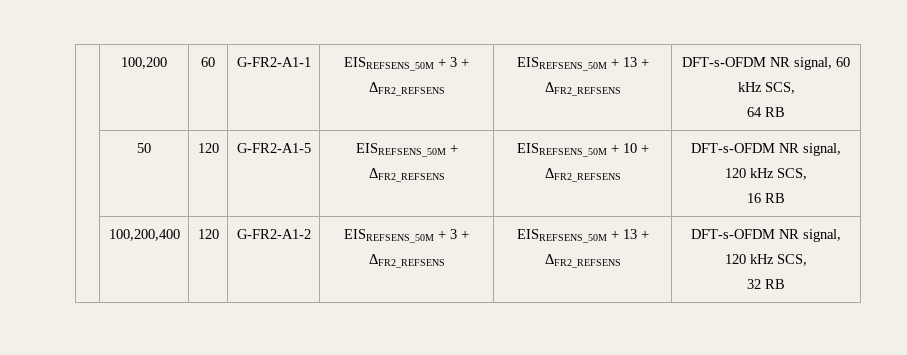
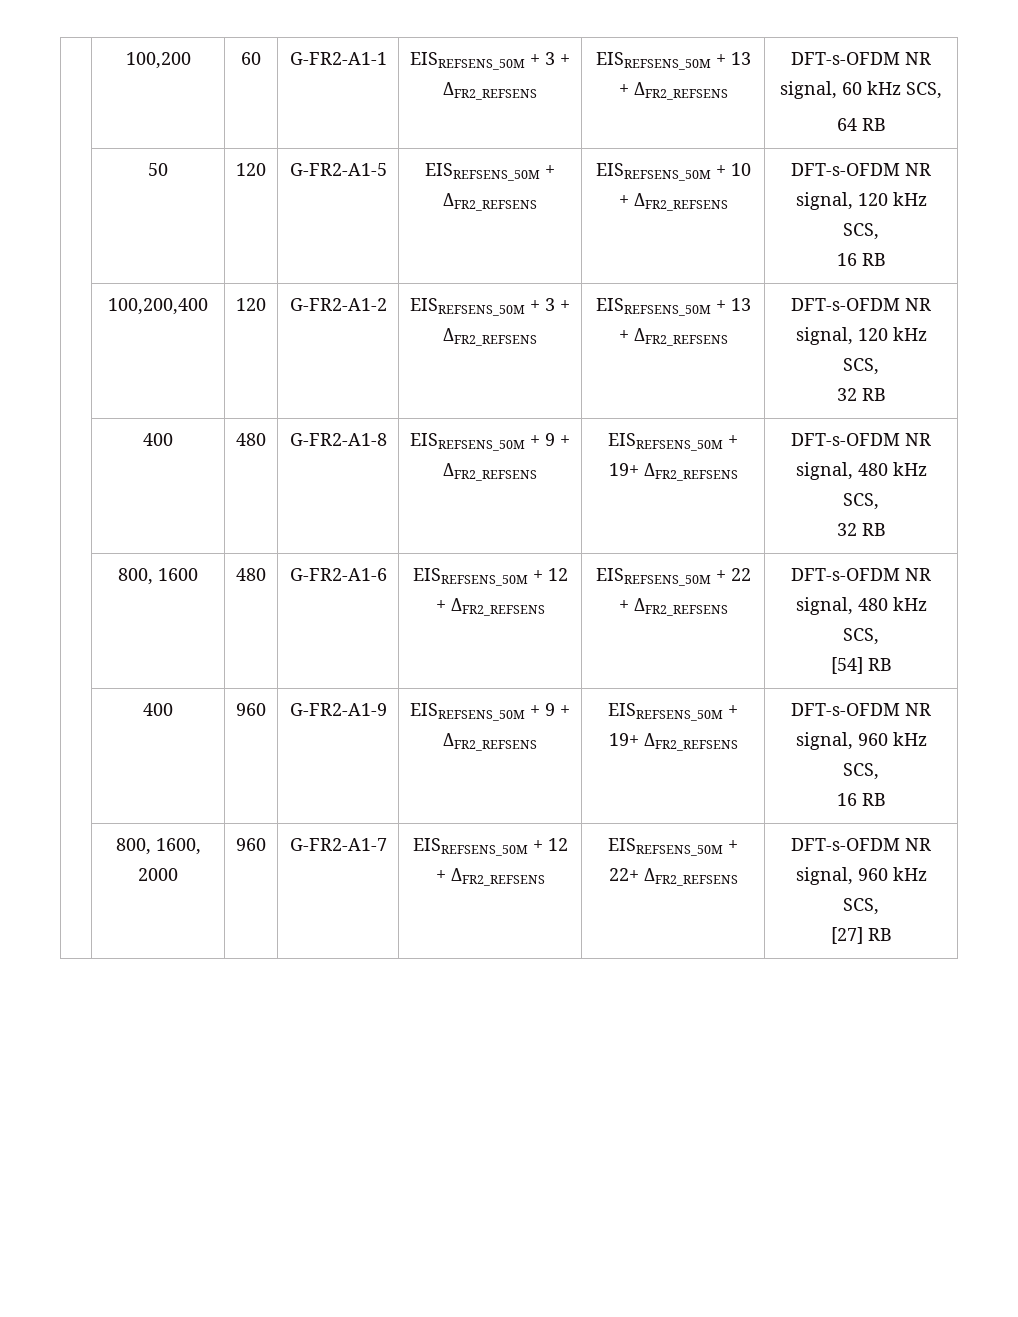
+ | 400 | 480 | G-FR2-A1-8 | EISREFSENS_50M + 9 + ΔFR2_REFSENS | EISREFSENS_50M + 19+ ΔFR2_REFSENS | DFT-s-OFDM NR signal, 480 kHz SCS,
+ 32 RB
+ | 800, 1600 | 480 | G-FR2-A1-6 | EISREFSENS_50M + 12 + ΔFR2_REFSENS | EISREFSENS_50M + 22 + ΔFR2_REFSENS | DFT-s-OFDM NR signal, 480 kHz SCS,
+ [54] RB
+ | 400 | 960 | G-FR2-A1-9 | EISREFSENS_50M + 9 + ΔFR2_REFSENS | EISREFSENS_50M + 19+ ΔFR2_REFSENS | DFT-s-OFDM NR signal, 960 kHz SCS,
+ 16 RB
+ | 800, 1600, 2000 | 960 | G-FR2-A1-7 | EISREFSENS_50M + 12 + ΔFR2_REFSENS | EISREFSENS_50M + 22+ ΔFR2_REFSENS | DFT-s-OFDM NR signal, 960 kHz SCS,
+ [27] RB

